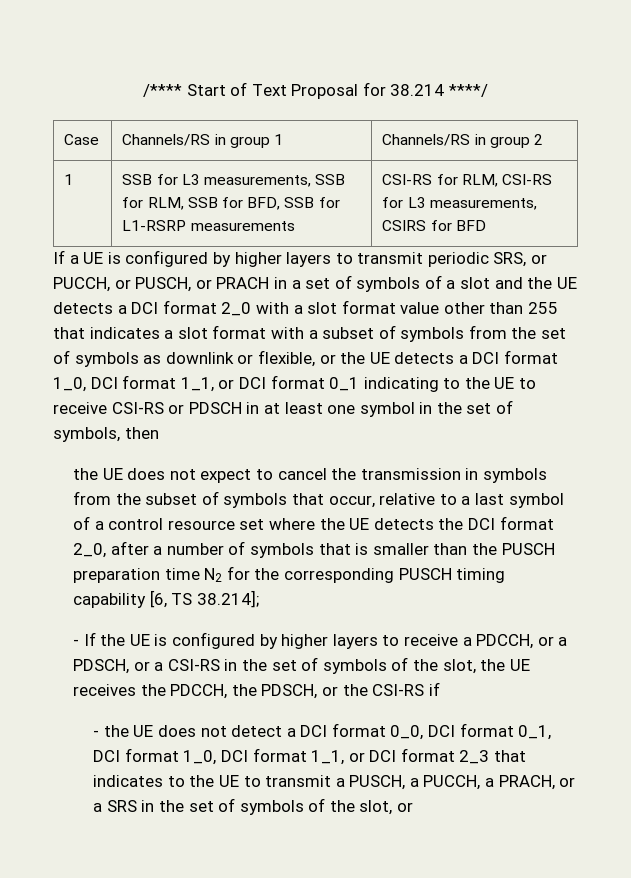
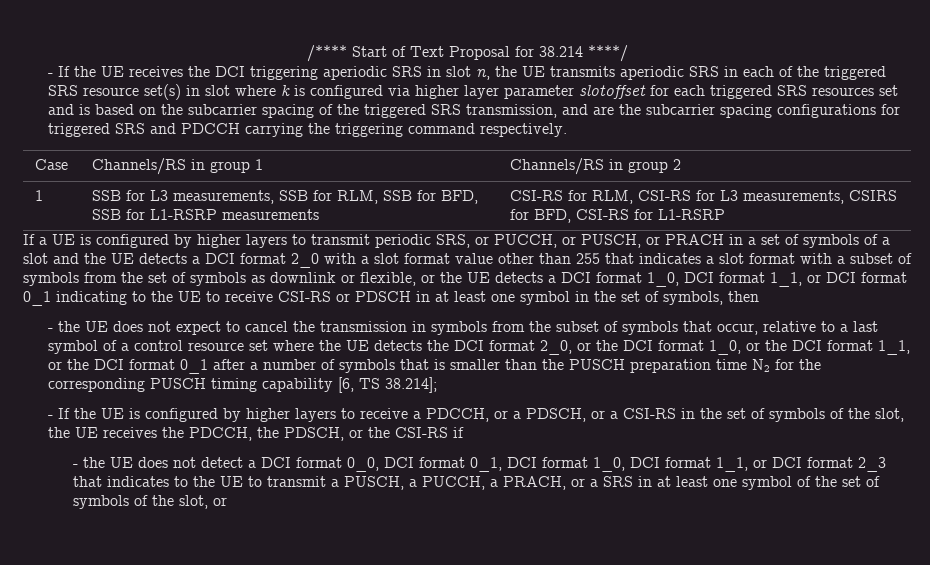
+ - If the UE receives the DCI triggering aperiodic SRS in slot n, the UE transmits aperiodic SRS in each of the triggered SRS resource set(s) in slot where k is configured via higher layer parameter slotoffset for each triggered SRS resources set and is based on the subcarrier spacing of the triggered SRS transmission, and are the subcarrier spacing configurations for triggered SRS and PDCCH carrying the triggering command respectively.
- 1 | SSB for L3 measurements, SSB for RLM, SSB for BFD, SSB for L1-RSRP measurements | CSI-RS for RLM, CSI-RS for L3 measurements, CSIRS for BFD
+ 1 | SSB for L3 measurements, SSB for RLM, SSB for BFD, SSB for L1-RSRP measurements | CSI-RS for RLM, CSI-RS for L3 measurements, CSIRS for BFD, CSI-RS for L1-RSRP
- the UE does not expect to cancel the transmission in symbols from the subset of symbols that occur, relative to a last symbol of a control resource set where the UE detects the DCI format 2_0, after a number of symbols that is smaller than the PUSCH preparation time N2 for the corresponding PUSCH timing capability [6, TS 38.214];
+ - the UE does not expect to cancel the transmission in symbols from the subset of symbols that occur, relative to a last symbol of a control resource set where the UE detects the DCI format 2_0, or the DCI format 1_0, or the DCI format 1_1, or the DCI format 0_1 after a number of symbols that is smaller than the PUSCH preparation time N2 for the corresponding PUSCH timing capability [6, TS 38.214];
- - the UE does not detect a DCI format 0_0, DCI format 0_1, DCI format 1_0, DCI format 1_1, or DCI format 2_3 that indicates to the UE to transmit a PUSCH, a PUCCH, a PRACH, or a SRS in the set of symbols of the slot, or
+ - the UE does not detect a DCI format 0_0, DCI format 0_1, DCI format 1_0, DCI format 1_1, or DCI format 2_3 that indicates to the UE to transmit a PUSCH, a PUCCH, a PRACH, or a SRS in at least one symbol of the set of symbols of the slot, or

